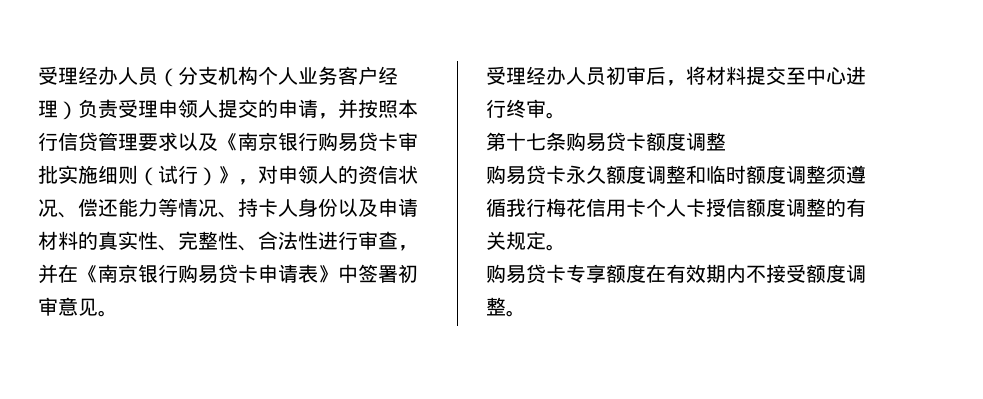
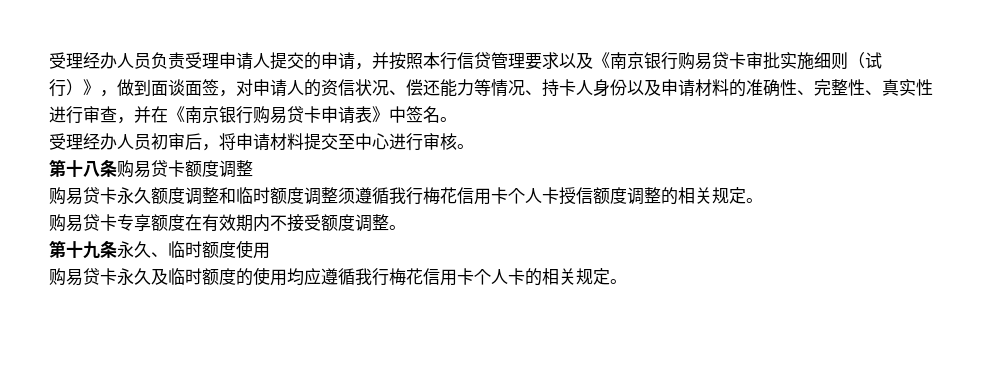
- 受理经办人员（分支机构个人业务客户经理）负责受理申领人提交的申请，并按照本行信贷管理要求以及《南京银行购易贷卡审批实施细则（试行）》，对申领人的资信状况、偿还能力等情况、持卡人身份以及申请材料的真实性、完整性、合法性进行审查，并在《南京银行购易贷卡申请表》中签署初审意见。
+ 受理经办人员负责受理申请人提交的申请，并按照本行信贷管理要求以及《南京银行购易贷卡审批实施细则（试行）》，做到面谈面签，对申请人的资信状况、偿还能力等情况、持卡人身份以及申请材料的准确性、完整性、真实性进行审查，并在《南京银行购易贷卡申请表》中签名。
- 受理经办人员初审后，将材料提交至中心进行终审。
- 第十七条购易贷卡额度调整
+ 受理经办人员初审后，将申请材料提交至中心进行审核。
+ 第十八条购易贷卡额度调整
- 购易贷卡永久额度调整和临时额度调整须遵循我行梅花信用卡个人卡授信额度调整的有关规定。
+ 购易贷卡永久额度调整和临时额度调整须遵循我行梅花信用卡个人卡授信额度调整的相关规定。
+ 第十九条永久、临时额度使用
+ 购易贷卡永久及临时额度的使用均应遵循我行梅花信用卡个人卡的相关规定。

